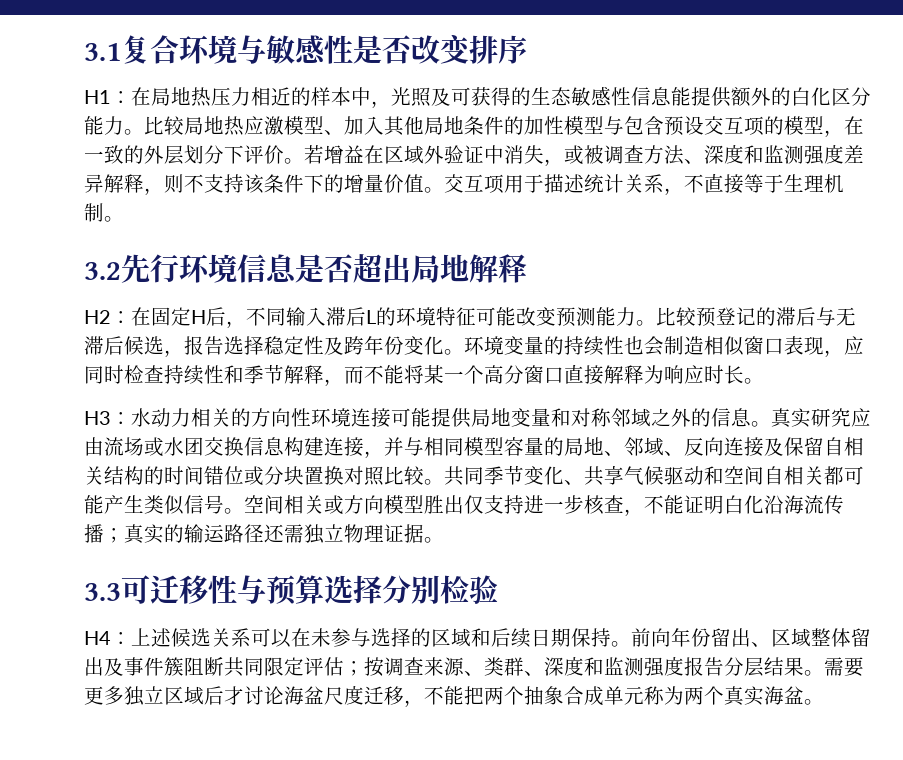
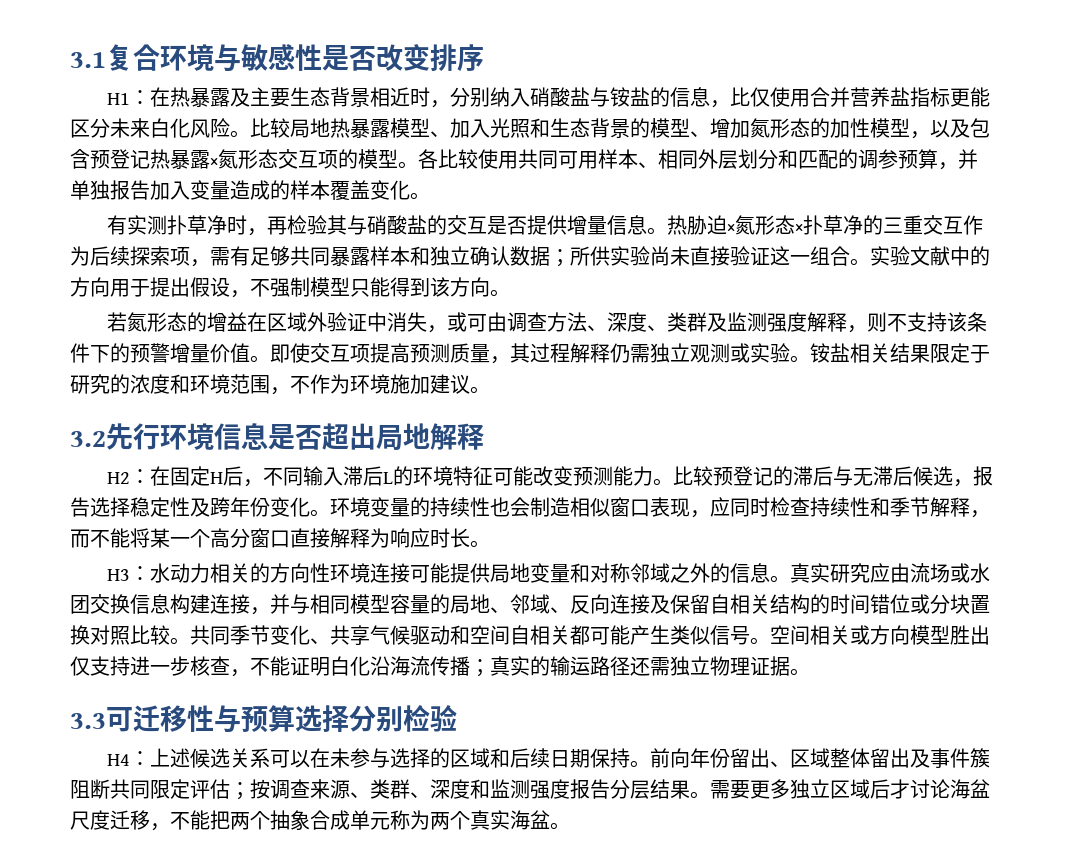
- H1：在局地热压力相近的样本中，光照及可获得的生态敏感性信息能提供额外的白化区分能力。
+ H1：在热暴露及主要生态背景相近时，分别纳入硝酸盐与铵盐的信息，比仅使用合并营养盐指标更能区分未来白化风险。
- 比较局地热应激模型、加入其他局地条件的加性模型与包含预设交互项的模型，在一致的外层划分下评价。若增益在区域外验证中消失，或被调查方法、深度和监测强度差异解释，则不支持该条件下的增量价值。
+ 比较局地热暴露模型、加入光照和生态背景的模型、增加氮形态的加性模型，以及包含预登记热暴露×氮形态交互项的模型。各比较使用共同可用样本、相同外层划分和匹配的调参预算，并单独报告加入变量造成的样本覆盖变化。
+ 有实测扑草净时，再检验其与硝酸盐的交互是否提供增量信息。热胁迫×氮形态×扑草净的三重交互作为后续探索项，需有足够共同暴露样本和独立确认数据；所供实验尚未直接验证这一组合。实验文献中的方向用于提出假设，不强制模型只能得到该方向。
+ 若氮形态的增益在区域外验证中消失，或可由调查方法、深度、类群及监测强度解释，则不支持该条件下的预警增量价值。
- 交互项用于描述统计关系，不直接等于生理机制。
+ 即使交互项提高预测质量，其过程解释仍需独立观测或实验。铵盐相关结果限定于研究的浓度和环境范围，不作为环境施加建议。

